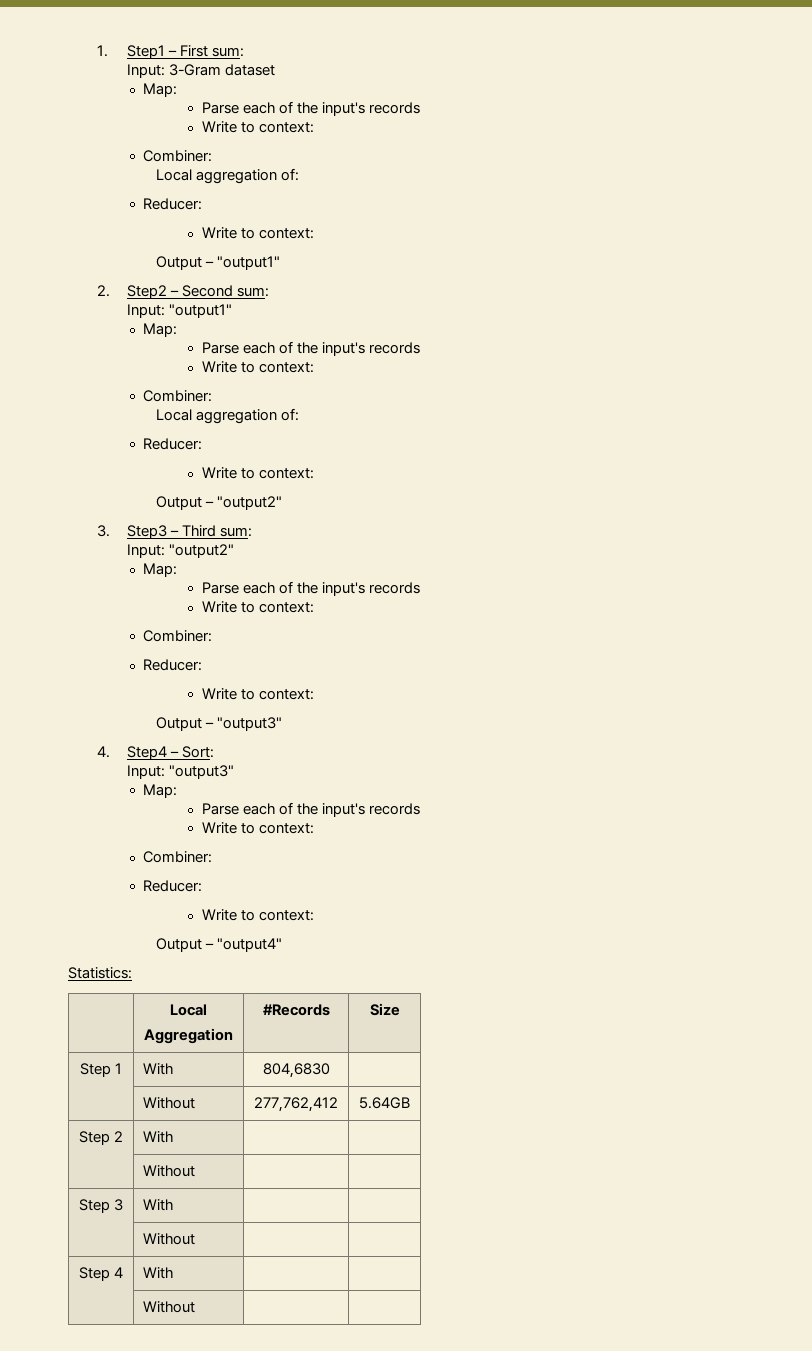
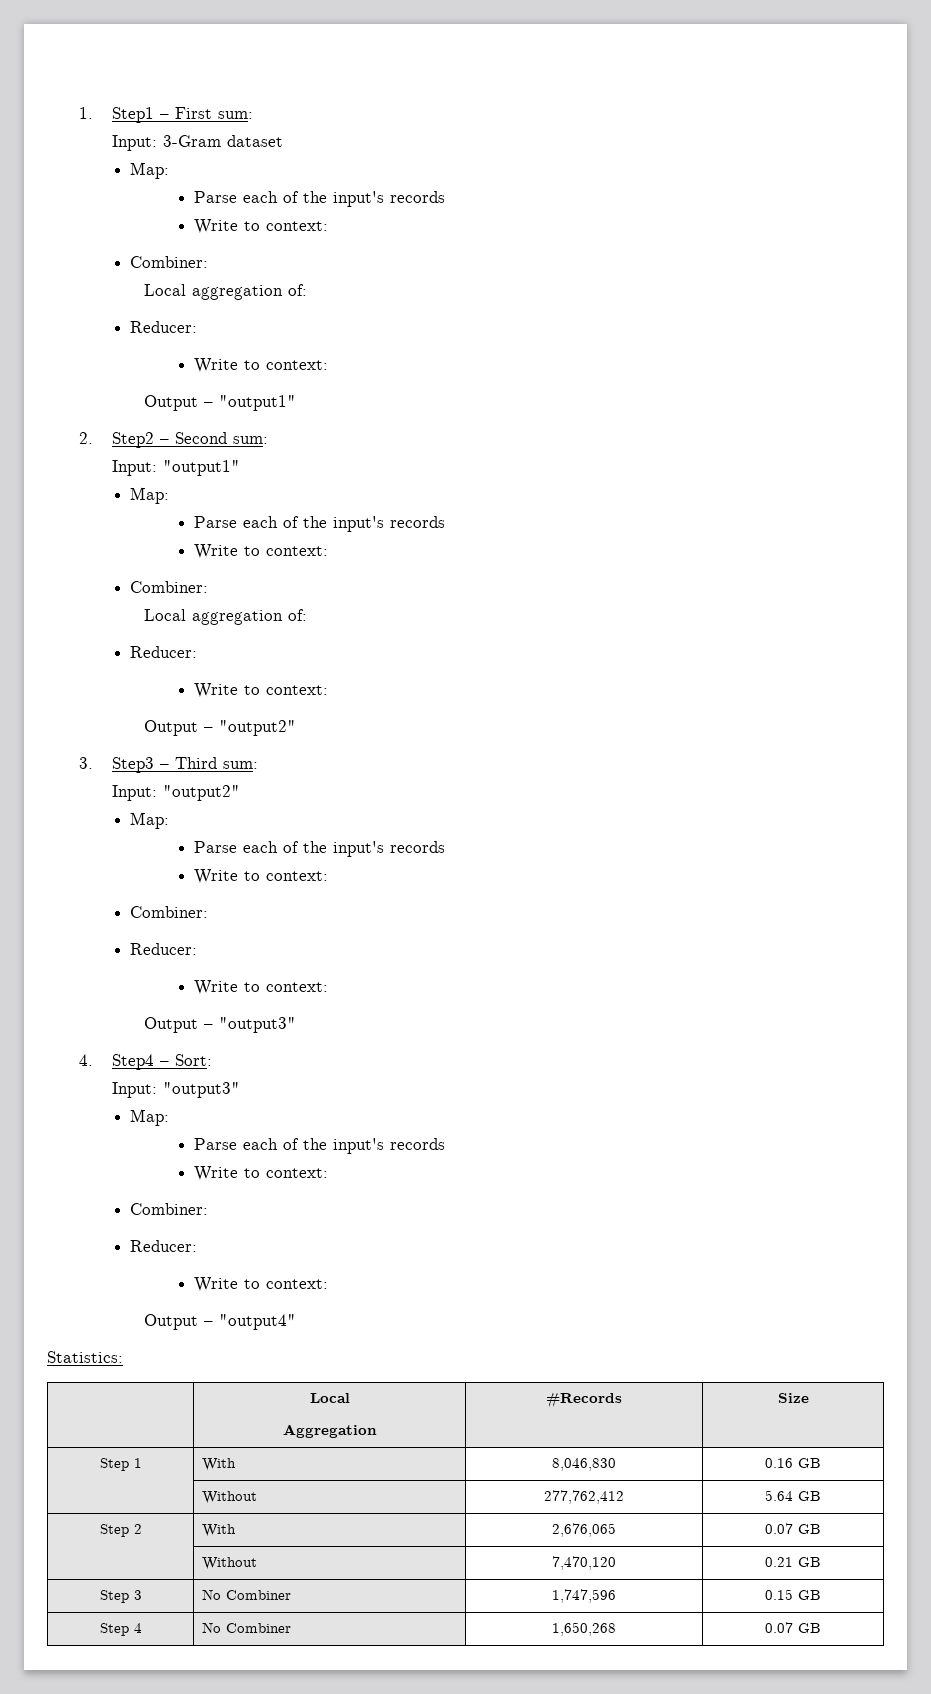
- Step 1 | With | 804,6830 |
+ Step 1 | With | 8,046,830 | 0.16 GB
- | Without | 277,762,412 | 5.64GB
+ | Without | 277,762,412 | 5.64 GB
- Step 2 | With | |
- | Without | |
- Step 3 | With | |
- | Without | |
- Step 4 | With | |
- | Without | |
+ Step 2 | With | 2,676,065 | 0.07 GB
+ | Without | 7,470,120 | 0.21 GB
+ Step 3 | No Combiner | 1,747,596 | 0.15 GB
+ Step 4 | No Combiner | 1,650,268 | 0.07 GB

